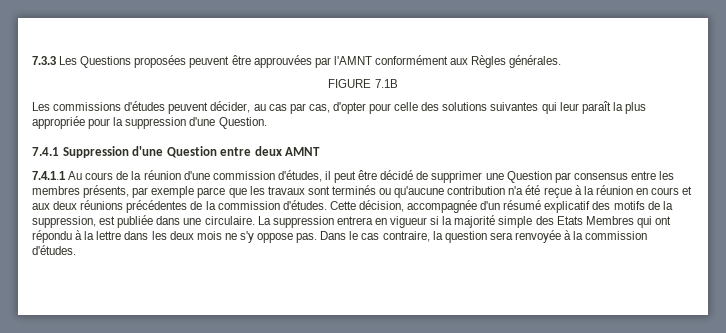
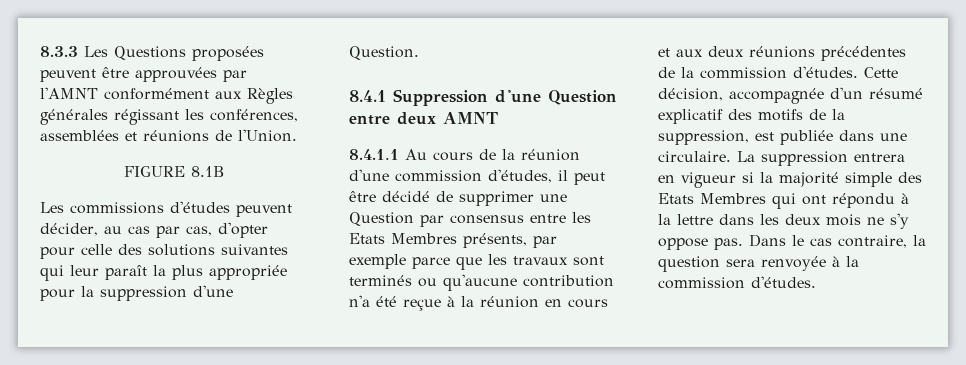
- 7.3.3 Les Questions proposées peuvent être approuvées par l'AMNT conformément aux Règles générales.
+ 8.3.3 Les Questions proposées peuvent être approuvées par l'AMNT conformément aux Règles générales régissant les conférences, assemblées et réunions de l'Union.
- FIGURE 7.1B
+ FIGURE 8.1B
- 7.4.1 Suppression d'une Question entre deux AMNT
+ 8.4.1 Suppression d'une Question entre deux AMNT
- 7.4.1.1 Au cours de la réunion d'une commission d'études, il peut être décidé de supprimer une Question par consensus entre les membres présents, par exemple parce que les travaux sont terminés ou qu'aucune contribution n'a été reçue à la réunion en cours et aux deux réunions précédentes de la commission d'études.
+ 8.4.1.1 Au cours de la réunion d'une commission d'études, il peut être décidé de supprimer une Question par consensus entre les Etats Membres présents, par exemple parce que les travaux sont terminés ou qu'aucune contribution n'a été reçue à la réunion en cours et aux deux réunions précédentes de la commission d'études.

